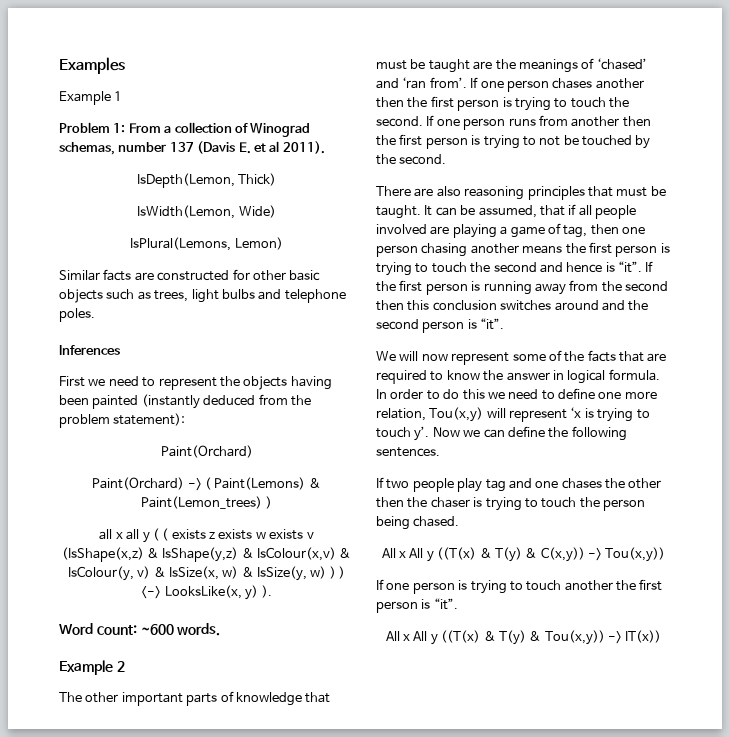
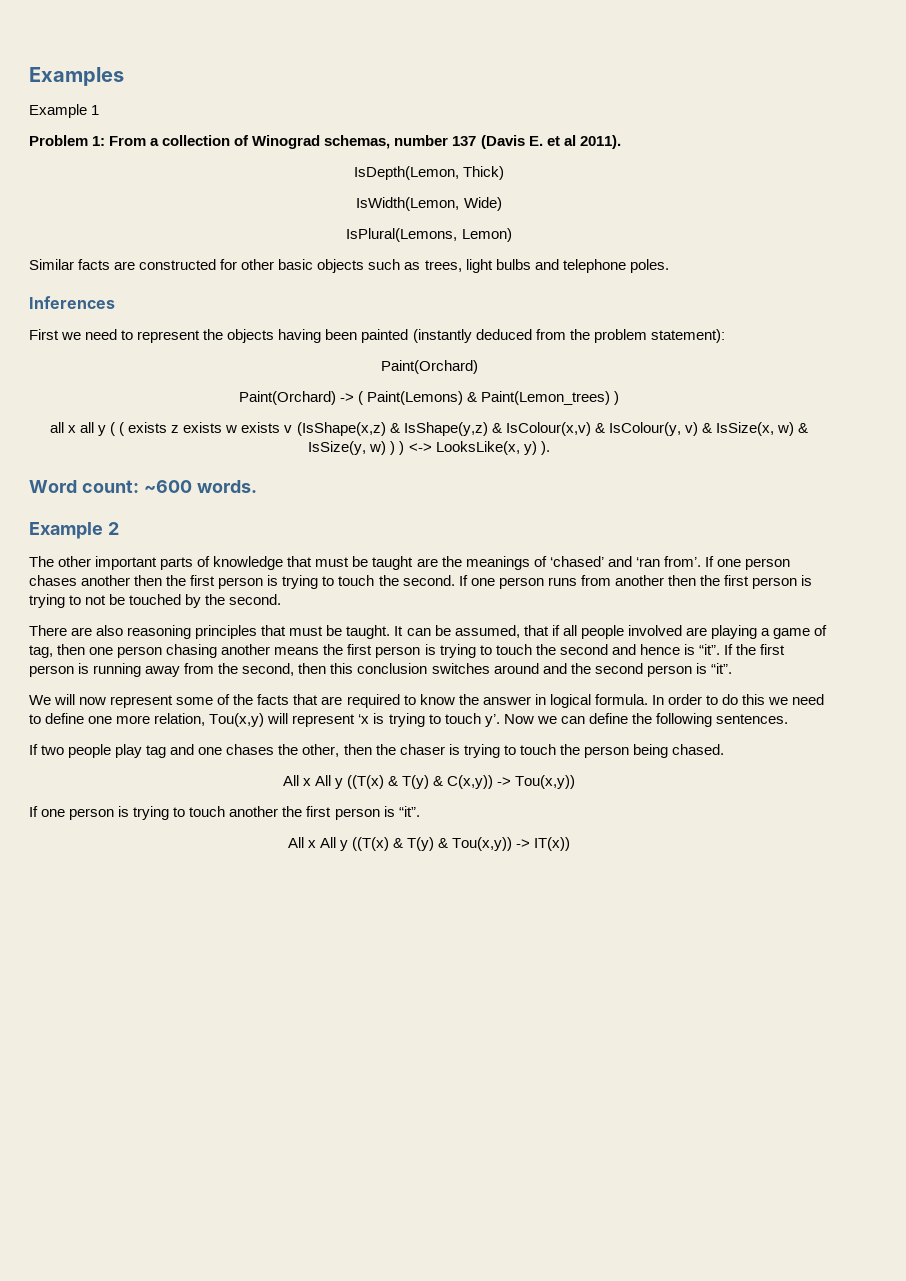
- If the first person is running away from the second then this conclusion switches around and the second person is “it”.
+ If the first person is running away from the second, then this conclusion switches around and the second person is “it”.
- If two people play tag and one chases the other then the chaser is trying to touch the person being chased.
+ If two people play tag and one chases the other, then the chaser is trying to touch the person being chased.

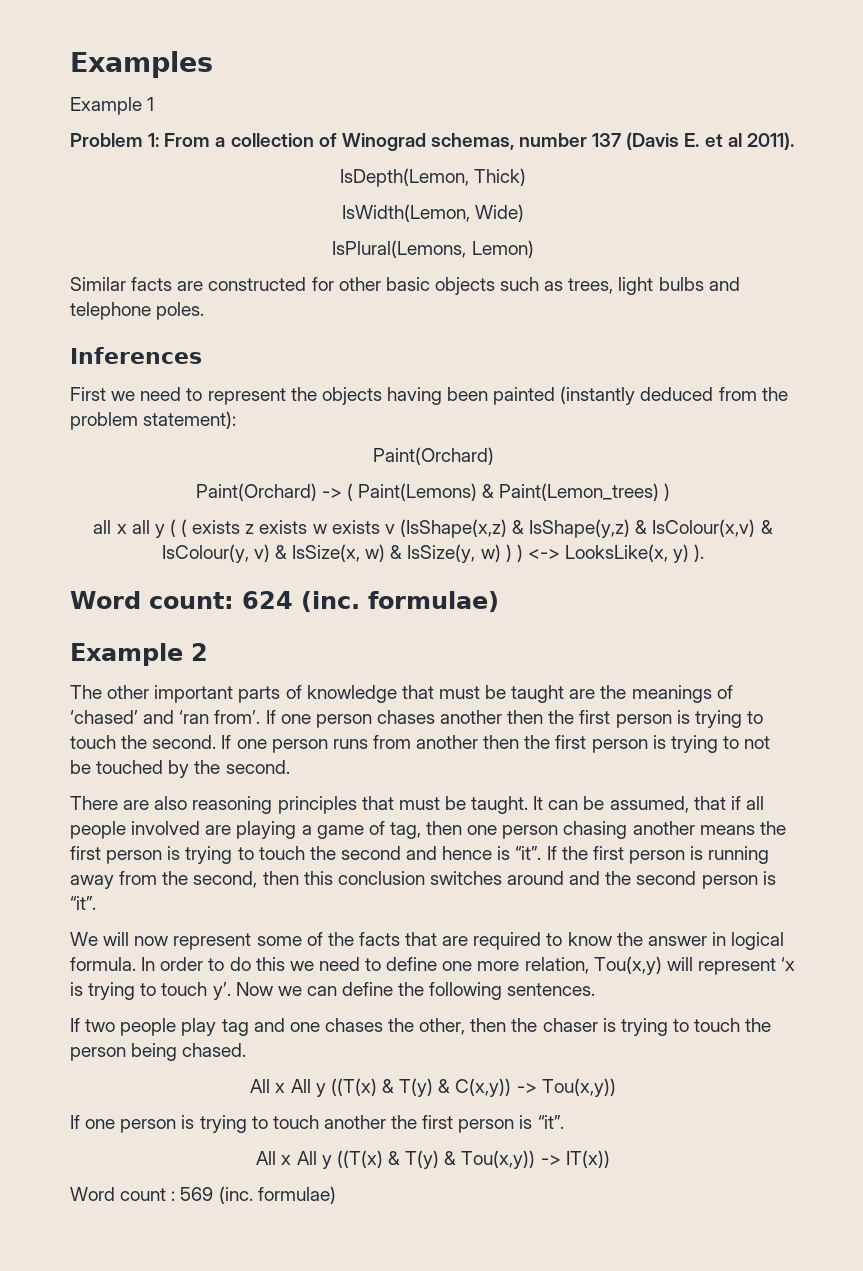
- Word count: ~600 words.
+ Word count: 624 (inc. formulae)
+ Word count : 569 (inc. formulae)

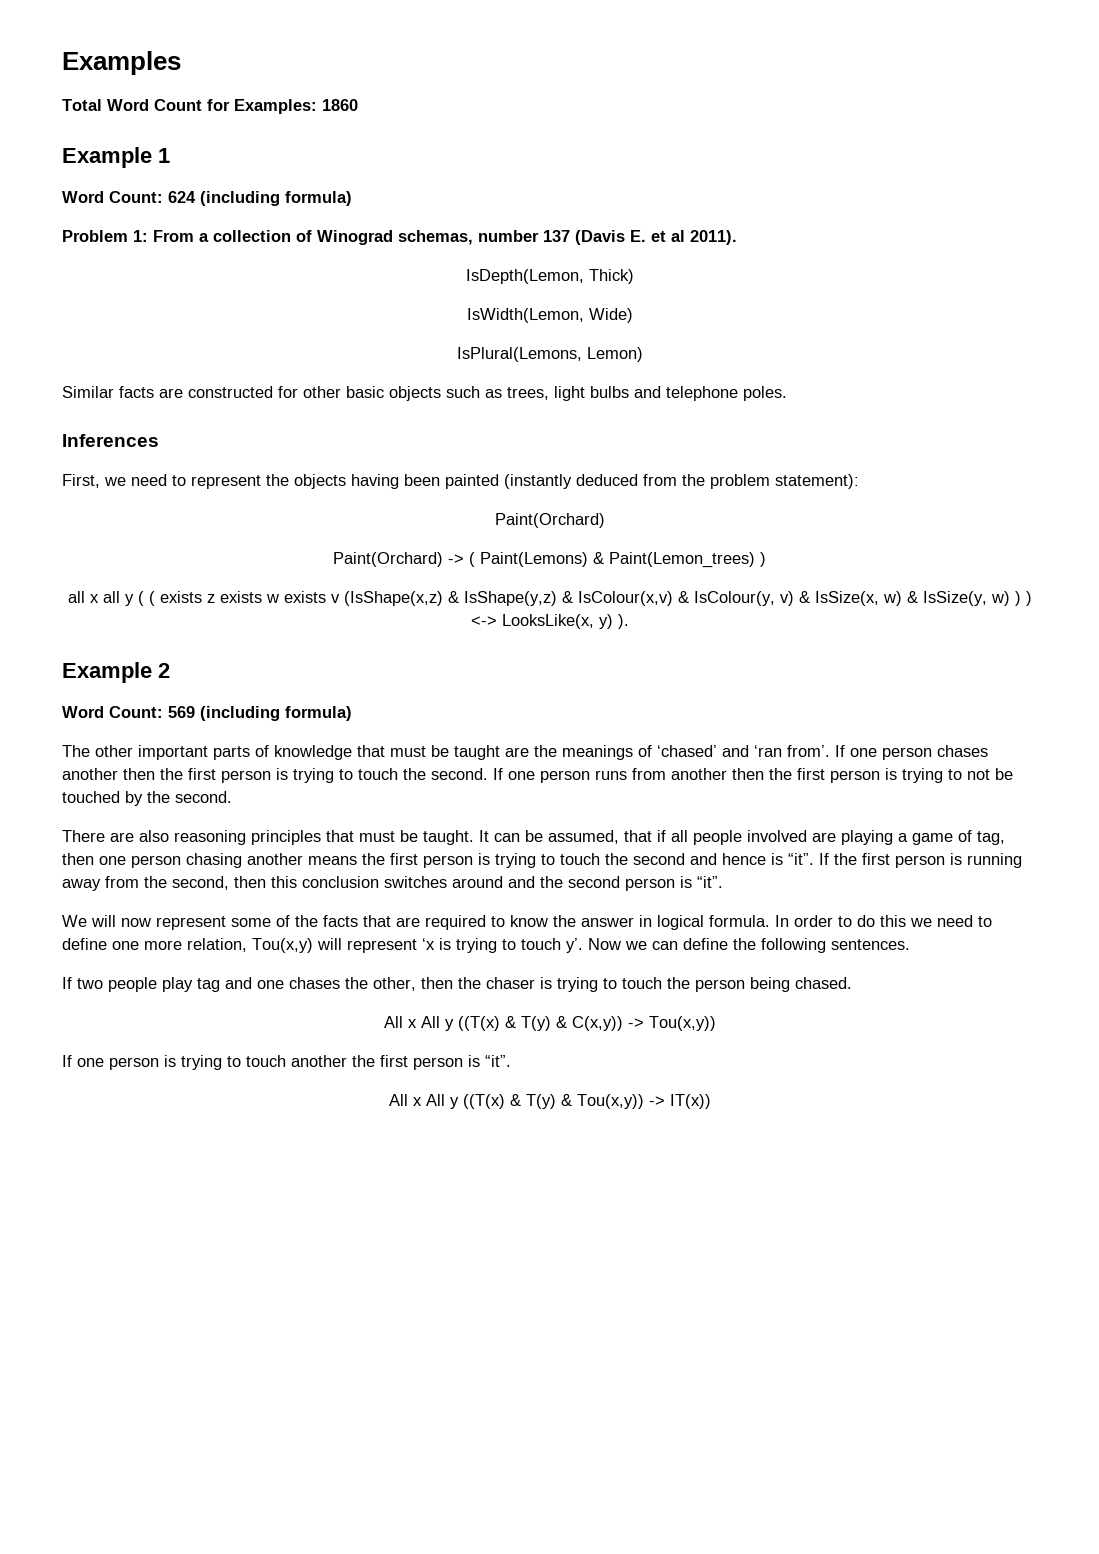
+ Total Word Count for Examples: 1860
  Example 1
+ Word Count: 624 (including formula)
- First we need to represent the objects having been painted (instantly deduced from the problem statement):
+ First, we need to represent the objects having been painted (instantly deduced from the problem statement):
- Word count: 624 (inc. formulae)
  Example 2
+ Word Count: 569 (including formula)
- Word count : 569 (inc. formulae)

